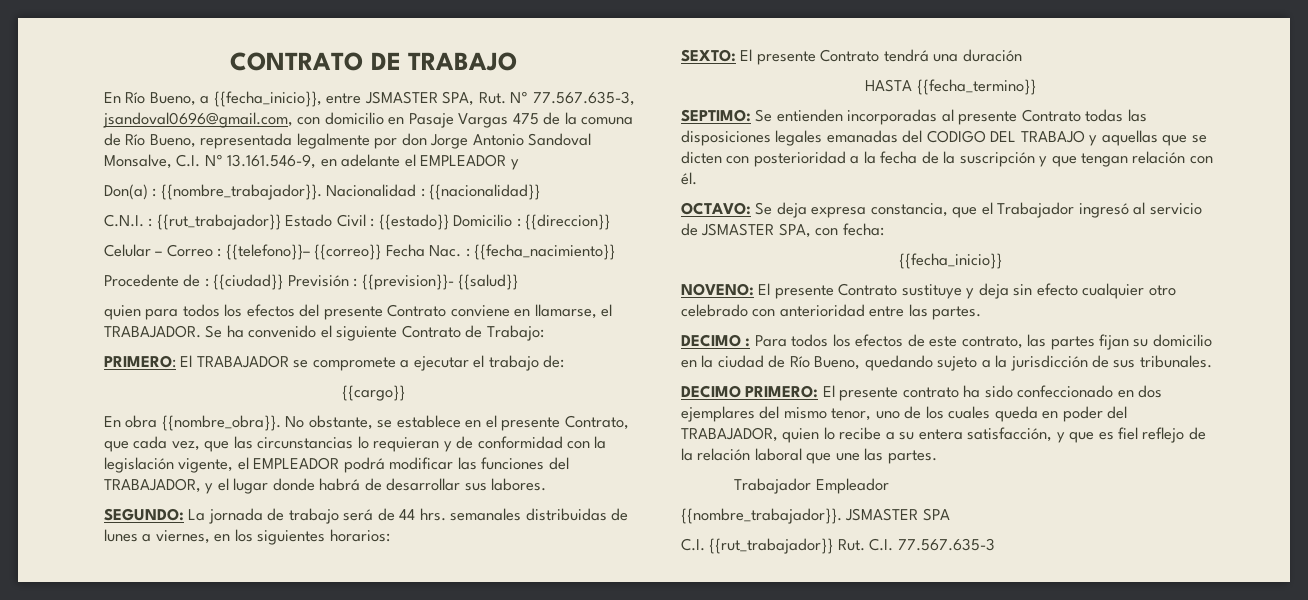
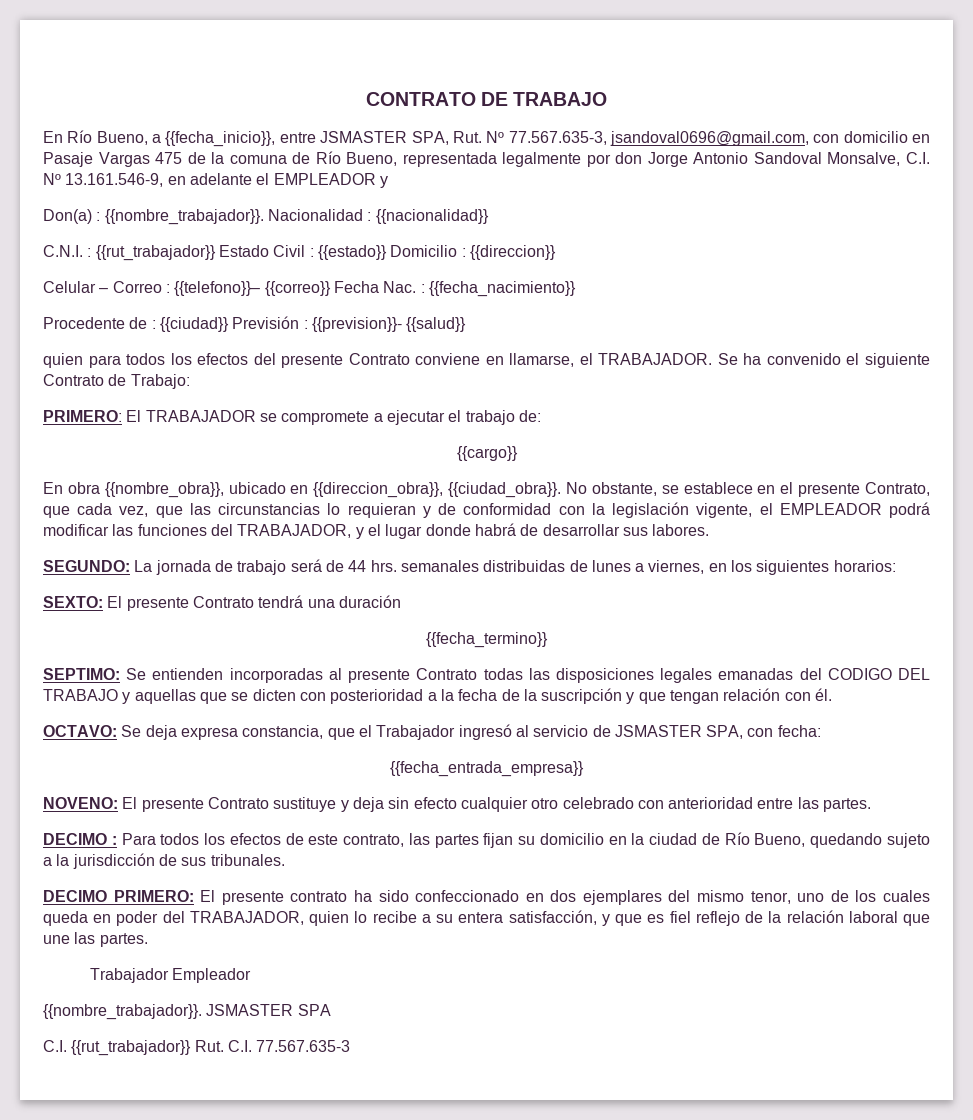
- En obra {{nombre_obra}}.
+ En obra {{nombre_obra}}, ubicado en {{direccion_obra}}, {{ciudad_obra}}.
- HASTA {{fecha_termino}}
+ {{fecha_termino}}
- {{fecha_inicio}}
+ {{fecha_entrada_empresa}}

